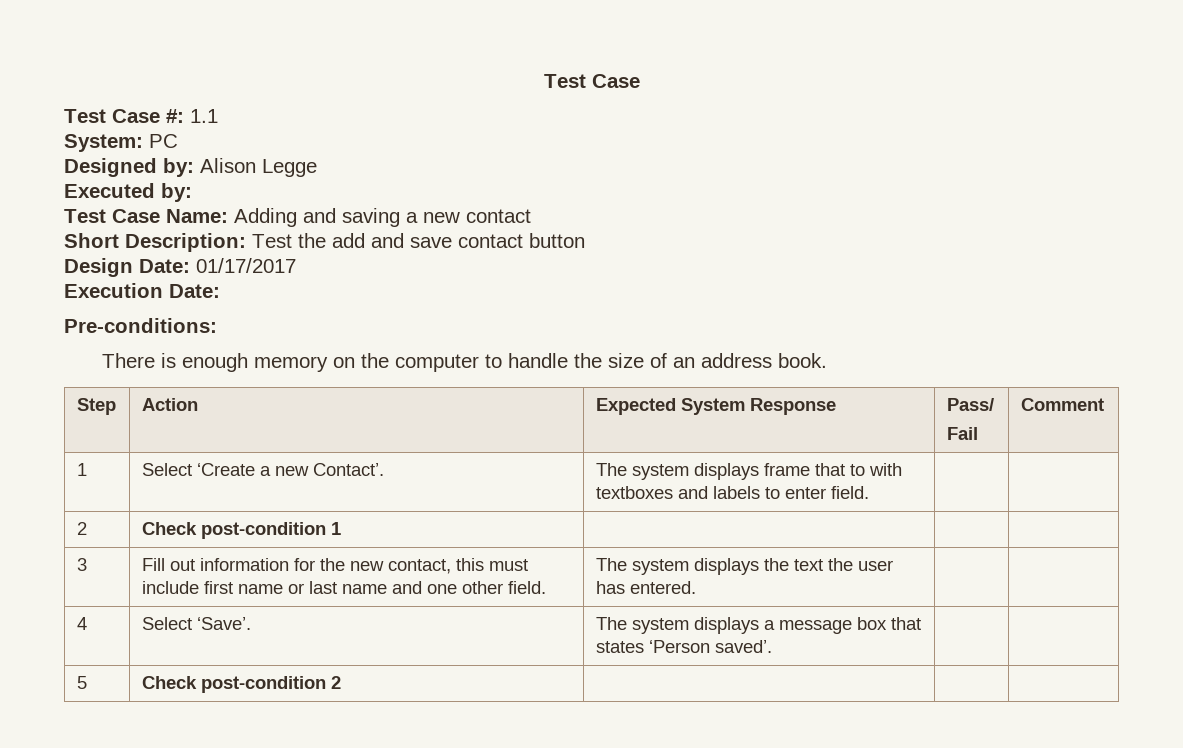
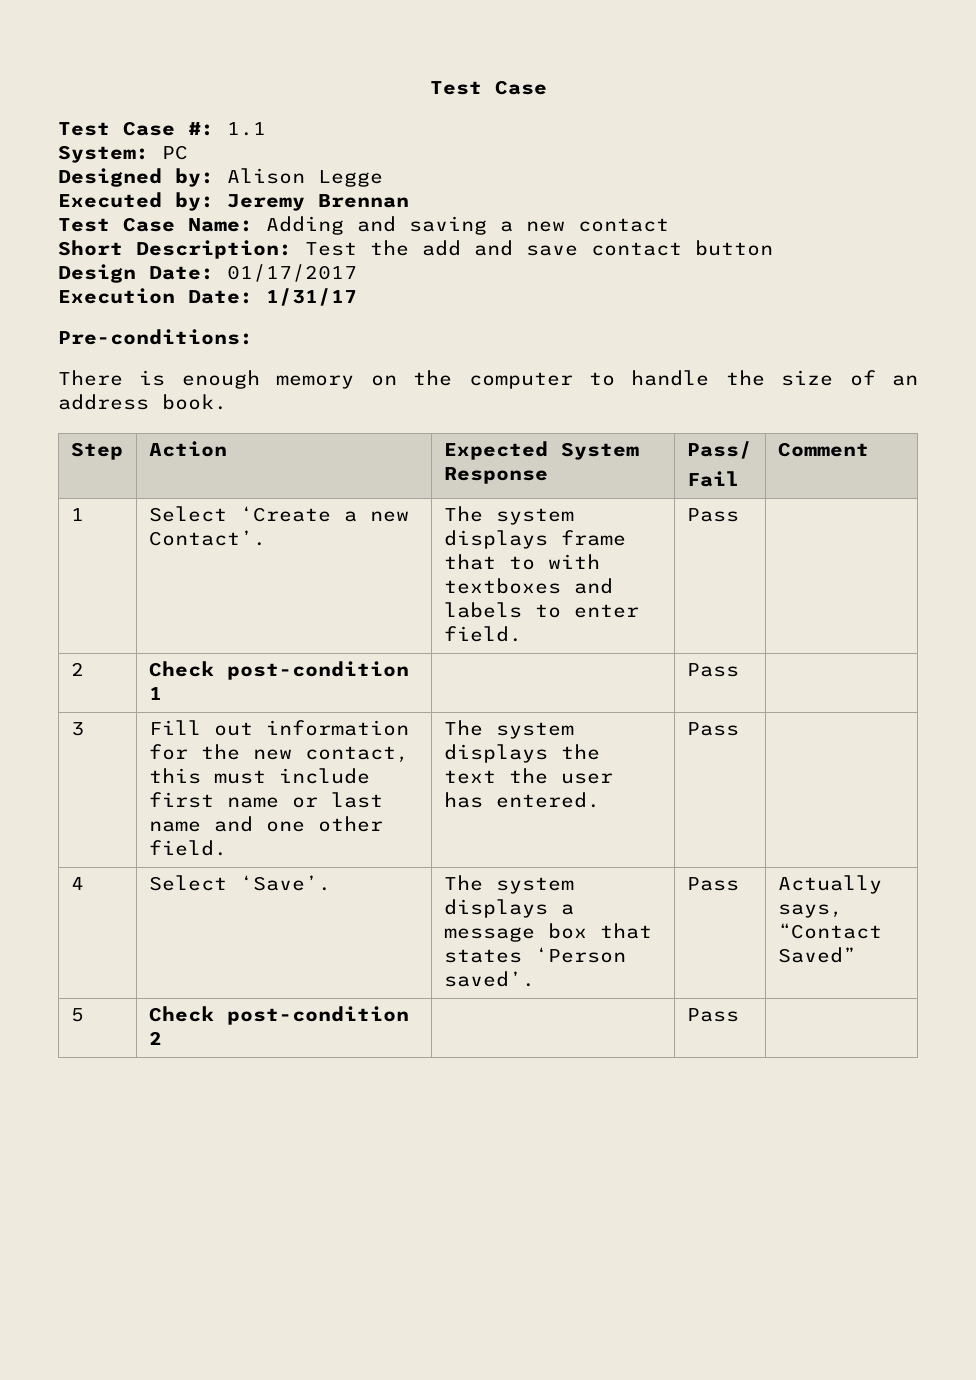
- Executed by:
+ Executed by: Jeremy Brennan
- Execution Date:
+ Execution Date: 1/31/17
- 1 | Select ‘Create a new Contact’. | The system displays frame that to with textboxes and labels to enter field. | |
+ 1 | Select ‘Create a new Contact’. | The system displays frame that to with textboxes and labels to enter field. | Pass |
- 2 | Check post-condition 1 | | |
+ 2 | Check post-condition 1 | | Pass |
- 3 | Fill out information for the new contact, this must include first name or last name and one other field. | The system displays the text the user has entered. | |
+ 3 | Fill out information for the new contact, this must include first name or last name and one other field. | The system displays the text the user has entered. | Pass |
- 4 | Select ‘Save’. | The system displays a message box that states ‘Person saved’. | |
+ 4 | Select ‘Save’. | The system displays a message box that states ‘Person saved’. | Pass | Actually says, “Contact Saved”
- 5 | Check post-condition 2 | | |
+ 5 | Check post-condition 2 | | Pass |

